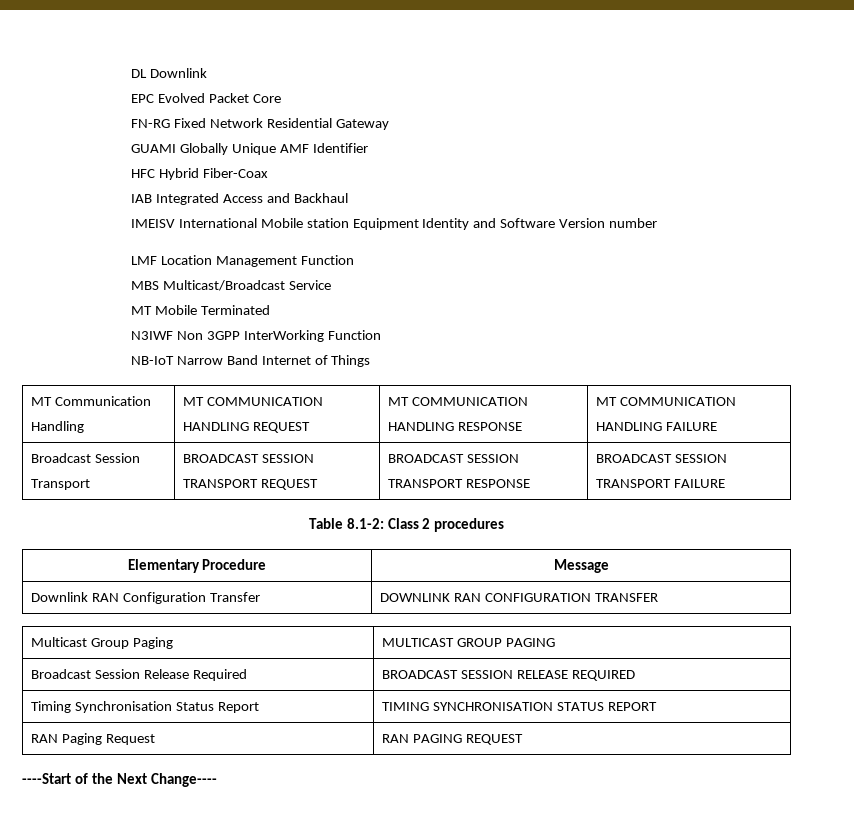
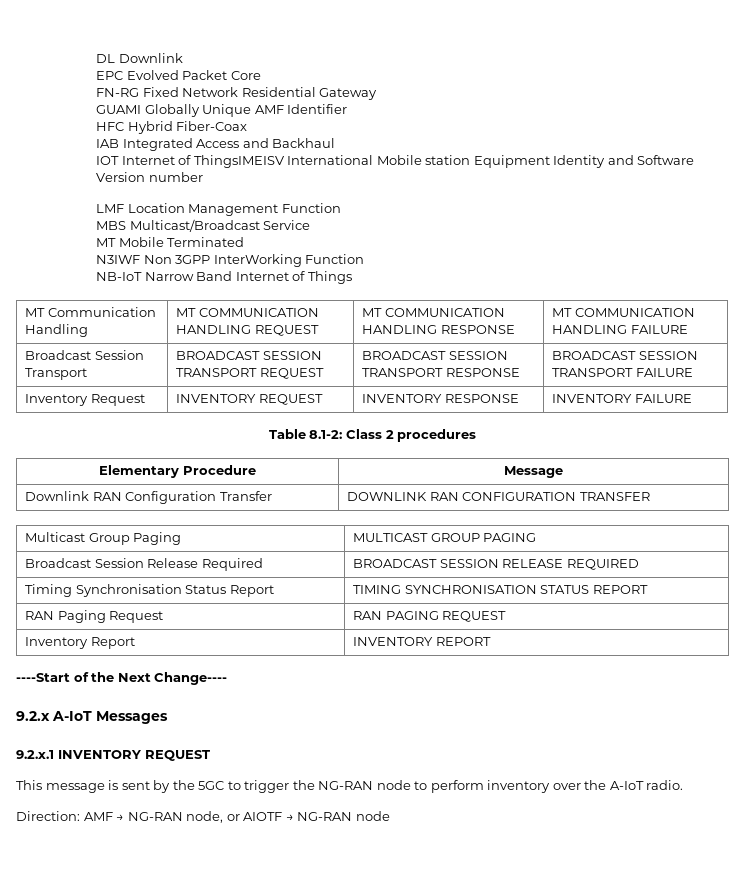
- IMEISV International Mobile station Equipment Identity and Software Version number
+ IOT Internet of ThingsIMEISV International Mobile station Equipment Identity and Software Version number
+ Inventory Request | INVENTORY REQUEST | INVENTORY RESPONSE | INVENTORY FAILURE
+ Inventory Report | INVENTORY REPORT
+ 9.2.x A-IoT Messages
+ 9.2.x.1 INVENTORY REQUEST
+ This message is sent by the 5GC to trigger the NG-RAN node to perform inventory over the A-IoT radio.
+ Direction: AMF → NG-RAN node, or AIOTF → NG-RAN node

